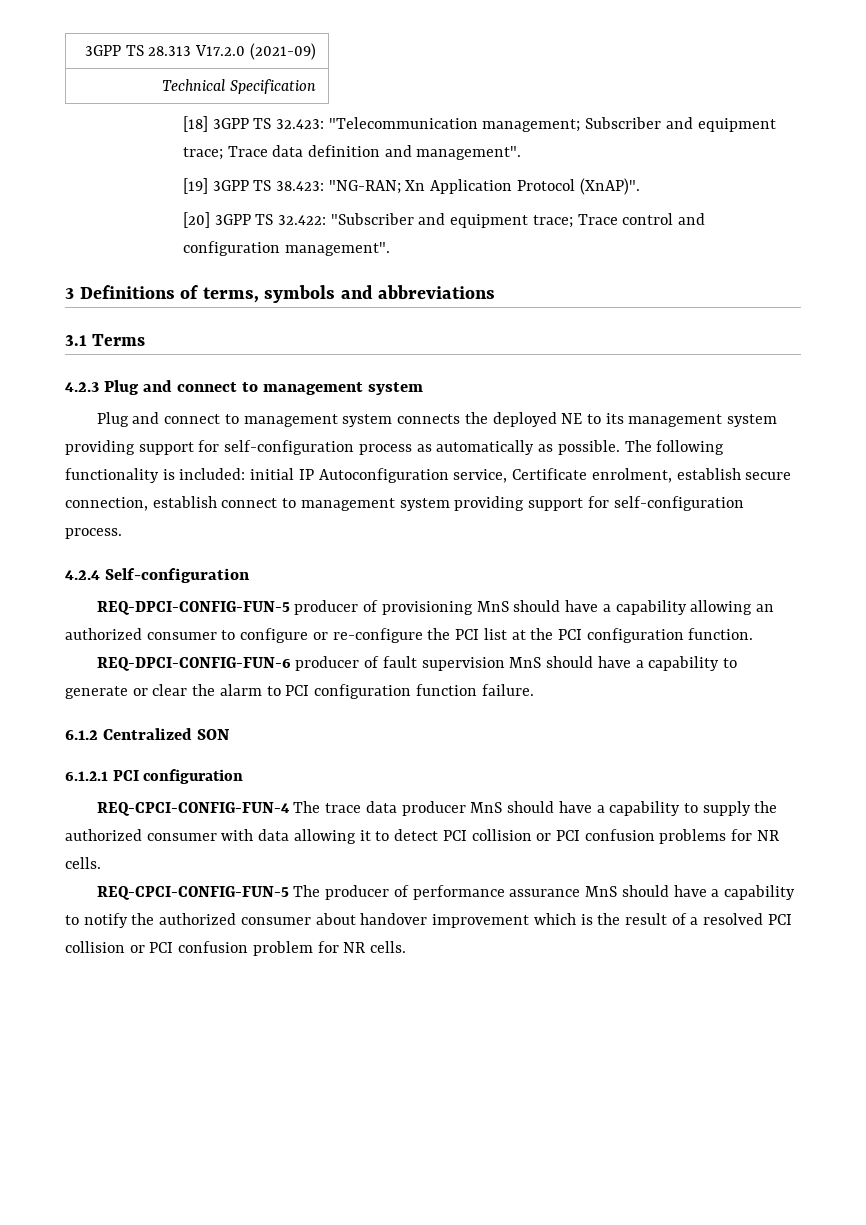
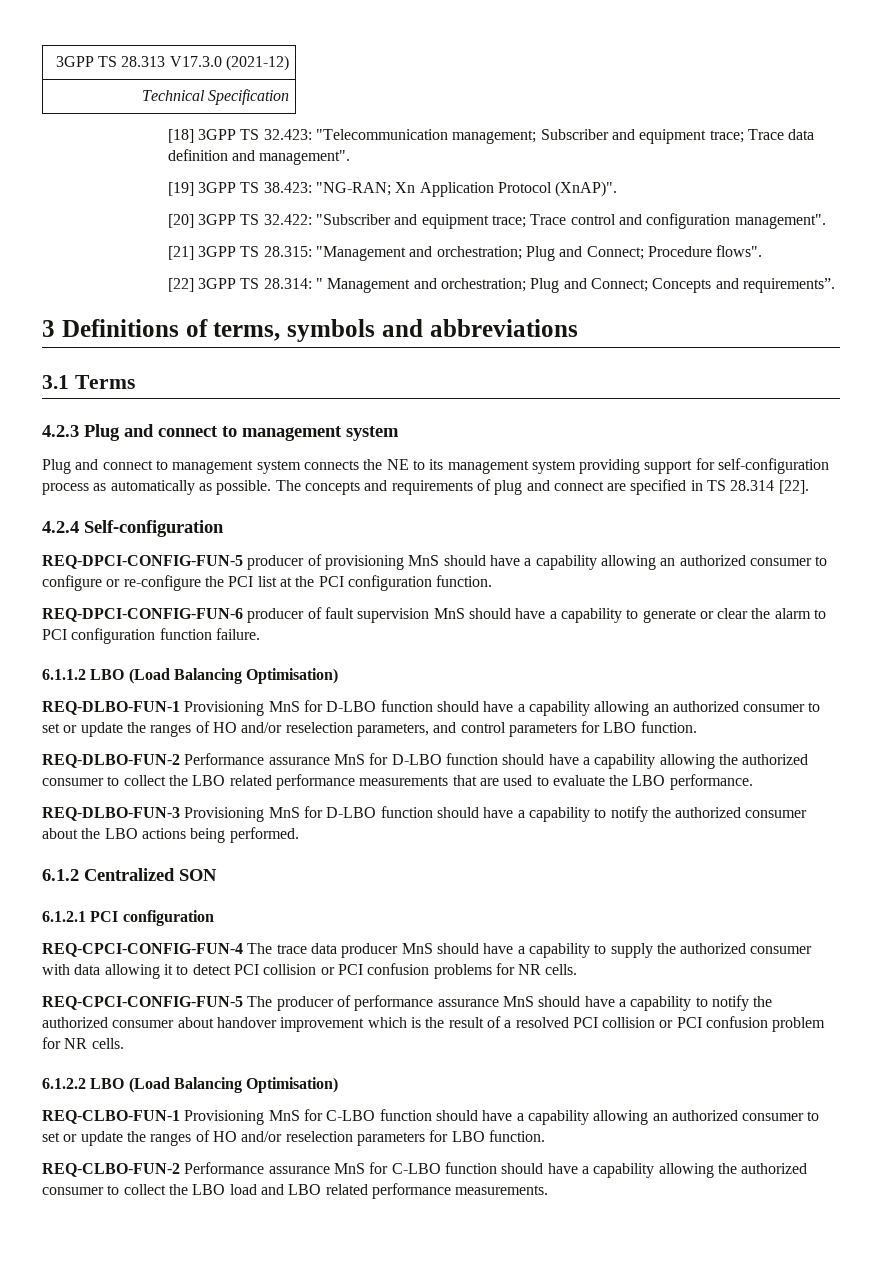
- 3GPP TS 28.313 V17.2.0 (2021-09)
+ 3GPP TS 28.313 V17.3.0 (2021-12)
+ [21] 3GPP TS 28.315: "Management and orchestration; Plug and Connect; Procedure flows".
+ [22] 3GPP TS 28.314: " Management and orchestration; Plug and Connect; Concepts and requirements”.
- Plug and connect to management system connects the deployed NE to its management system providing support for self-configuration process as automatically as possible.
+ Plug and connect to management system connects the NE to its management system providing support for self-configuration process as automatically as possible.
- The following functionality is included: initial IP Autoconfiguration service, Certificate enrolment, establish secure connection, establish connect to management system providing support for self-configuration process.
+ The concepts and requirements of plug and connect are specified in TS 28.314 [22].
+ 6.1.1.2 LBO (Load Balancing Optimisation)
+ REQ-DLBO-FUN-1 Provisioning MnS for D-LBO function should have a capability allowing an authorized consumer to set or update the ranges of HO and/or reselection parameters, and control parameters for LBO function.
+ REQ-DLBO-FUN-2 Performance assurance MnS for D-LBO function should have a capability allowing the authorized consumer to collect the LBO related performance measurements that are used to evaluate the LBO performance.
+ REQ-DLBO-FUN-3 Provisioning MnS for D-LBO function should have a capability to notify the authorized consumer about the LBO actions being performed.
+ 6.1.2.2 LBO (Load Balancing Optimisation)
+ REQ-CLBO-FUN-1 Provisioning MnS for C-LBO function should have a capability allowing an authorized consumer to set or update the ranges of HO and/or reselection parameters for LBO function.
+ REQ-CLBO-FUN-2 Performance assurance MnS for C-LBO function should have a capability allowing the authorized consumer to collect the LBO load and LBO related performance measurements.

